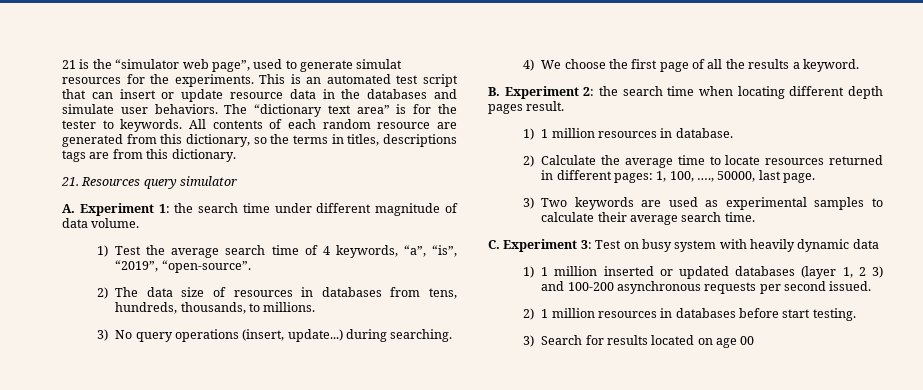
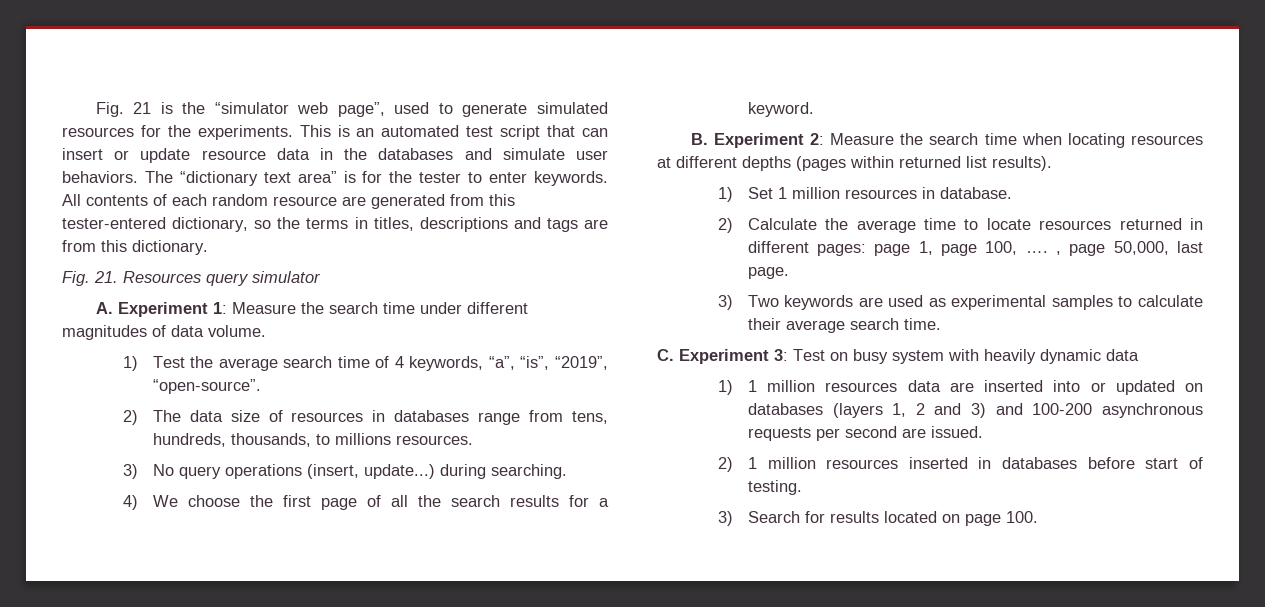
- 21 is the “simulator web page”, used to generate simulat resources for the experiments.
+ Fig. 21 is the “simulator web page”, used to generate simulated resources for the experiments.
- The “dictionary text area” is for the tester to keywords.
+ The “dictionary text area” is for the tester to enter keywords.
- All contents of each random resource are generated from this dictionary, so the terms in titles, descriptions tags are from this dictionary.
+ All contents of each random resource are generated from this tester-entered dictionary, so the terms in titles, descriptions and tags are from this dictionary.
- 21. Resources query simulator
+ Fig. 21. Resources query simulator
- A. Experiment 1: the search time under different magnitude of data volume.
+ A. Experiment 1: Measure the search time under different magnitudes of data volume.
- 2) The data size of resources in databases from tens, hundreds, thousands, to millions.
+ 2) The data size of resources in databases range from tens, hundreds, thousands, to millions resources.
- 4) We choose the first page of all the results a keyword.
+ 4) We choose the first page of all the search results for a keyword.
- B. Experiment 2: the search time when locating different depth pages result.
- 1) 1 million resources in database.
+ B. Experiment 2: Measure the search time when locating resources at different depths (pages within returned list results).
+ 1) Set 1 million resources in database.
- 2) Calculate the average time to locate resources returned in different pages: 1, 100, …., 50000, last page.
+ 2) Calculate the average time to locate resources returned in different pages: page 1, page 100, …. , page 50,000, last page.
- 1) 1 million inserted or updated databases (layer 1, 2 3) and 100-200 asynchronous requests per second issued.
+ 1) 1 million resources data are inserted into or updated on databases (layers 1, 2 and 3) and 100-200 asynchronous requests per second are issued.
- 2) 1 million resources in databases before start testing.
+ 2) 1 million resources inserted in databases before start of testing.
- 3) Search for results located on age 00
+ 3) Search for results located on page 100.

